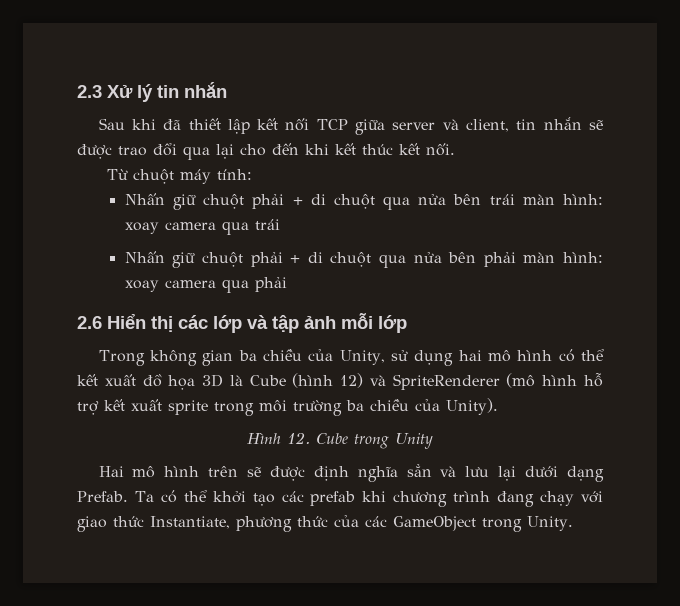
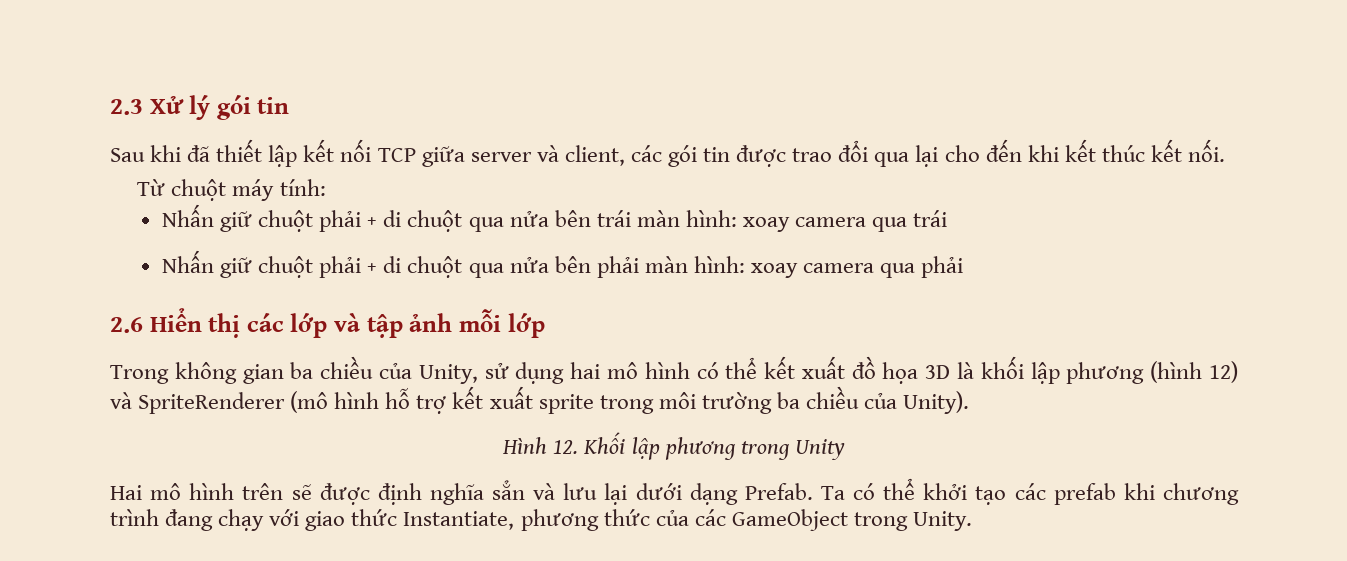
- 2.3 Xử lý tin nhắn
+ 2.3 Xử lý gói tin
- Sau khi đã thiết lập kết nối TCP giữa server và client, tin nhắn sẽ được trao đổi qua lại cho đến khi kết thúc kết nối.
+ Sau khi đã thiết lập kết nối TCP giữa server và client, các gói tin được trao đổi qua lại cho đến khi kết thúc kết nối.
- Trong không gian ba chiều của Unity, sử dụng hai mô hình có thể kết xuất đồ họa 3D là Cube (hình 12) và SpriteRenderer (mô hình hỗ trợ kết xuất sprite trong môi trường ba chiều của Unity).
+ Trong không gian ba chiều của Unity, sử dụng hai mô hình có thể kết xuất đồ họa 3D là khối lập phương (hình 12) và SpriteRenderer (mô hình hỗ trợ kết xuất sprite trong môi trường ba chiều của Unity).
- Hình 12. Cube trong Unity
+ Hình 12. Khối lập phương trong Unity

